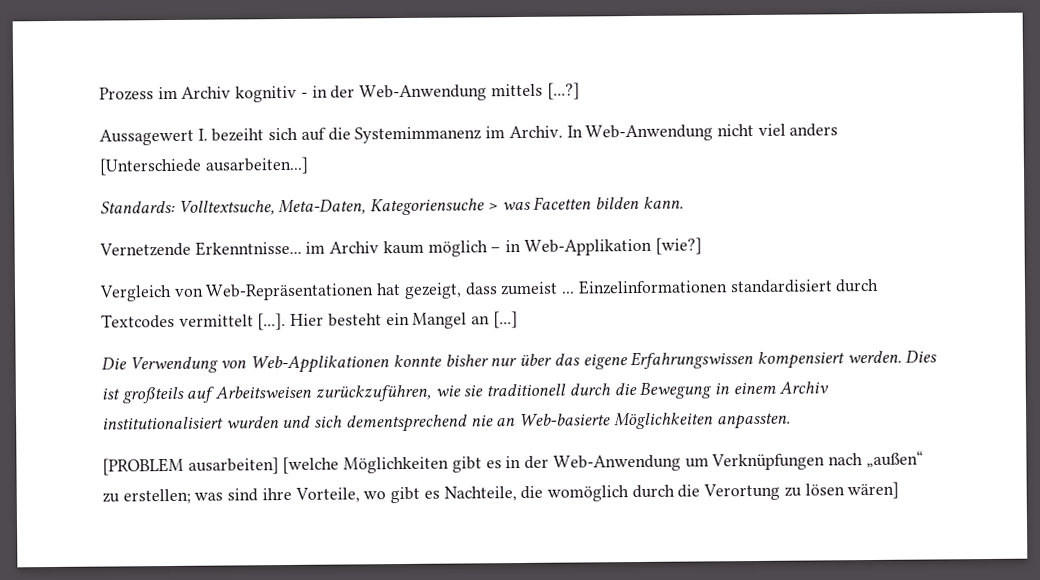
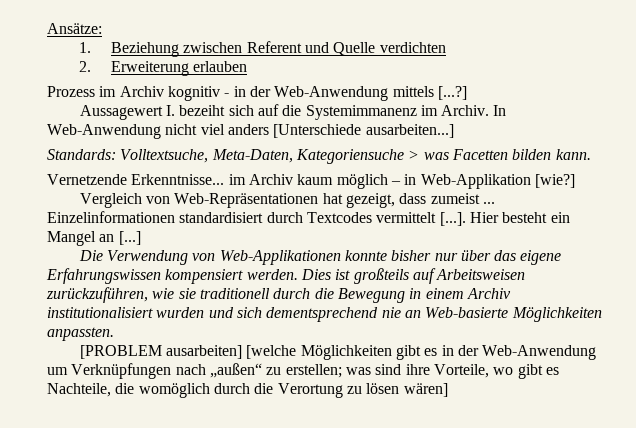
+ Ansätze:
+ 1. Beziehung zwischen Referent und Quelle verdichten
+ 2. Erweiterung erlauben

